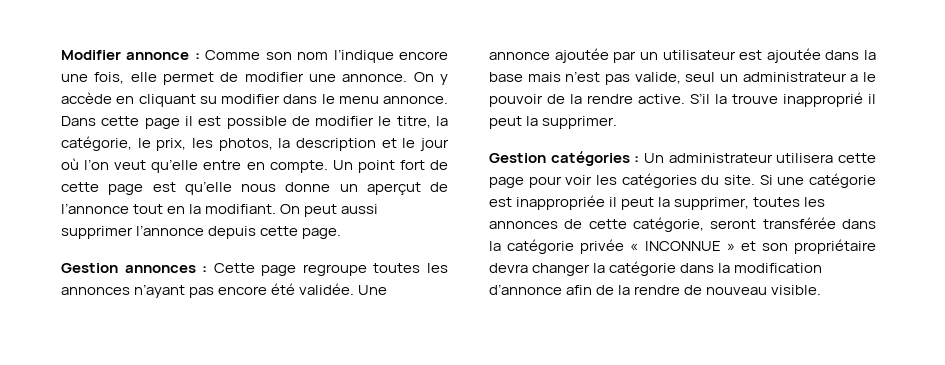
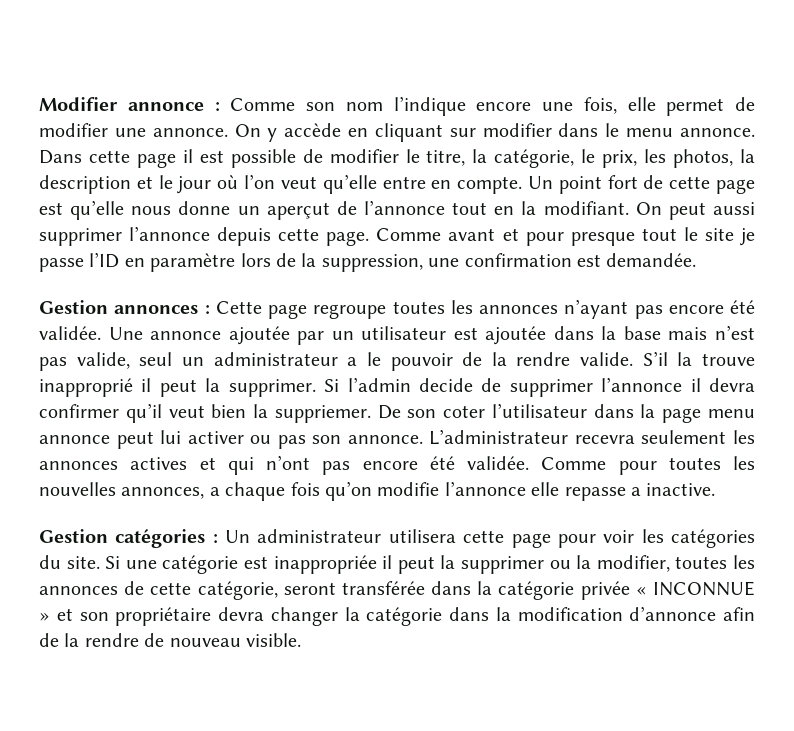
- On y accède en cliquant su modifier dans le menu annonce.
+ On y accède en cliquant sur modifier dans le menu annonce.
+ Comme avant et pour presque tout le site je passe l’ID en paramètre lors de la suppression, une confirmation est demandée.
- Une annonce ajoutée par un utilisateur est ajoutée dans la base mais n’est pas valide, seul un administrateur a le pouvoir de la rendre active.
+ Une annonce ajoutée par un utilisateur est ajoutée dans la base mais n’est pas valide, seul un administrateur a le pouvoir de la rendre valide.
+ Si l’admin decide de supprimer l’annonce il devra confirmer qu’il veut bien la suppriemer. De son coter l’utilisateur dans la page menu annonce peut lui activer ou pas son annonce. L’administrateur recevra seulement les annonces actives et qui n’ont pas encore été validée. Comme pour toutes les nouvelles annonces, a chaque fois qu’on modifie l’annonce elle repasse a inactive.
- Si une catégorie est inappropriée il peut la supprimer, toutes les annonces de cette catégorie, seront transférée dans la catégorie privée « INCONNUE » et son propriétaire devra changer la catégorie dans la modification d’annonce afin de la rendre de nouveau visible.
+ Si une catégorie est inappropriée il peut la supprimer ou la modifier, toutes les annonces de cette catégorie, seront transférée dans la catégorie privée « INCONNUE » et son propriétaire devra changer la catégorie dans la modification d’annonce afin de la rendre de nouveau visible.

